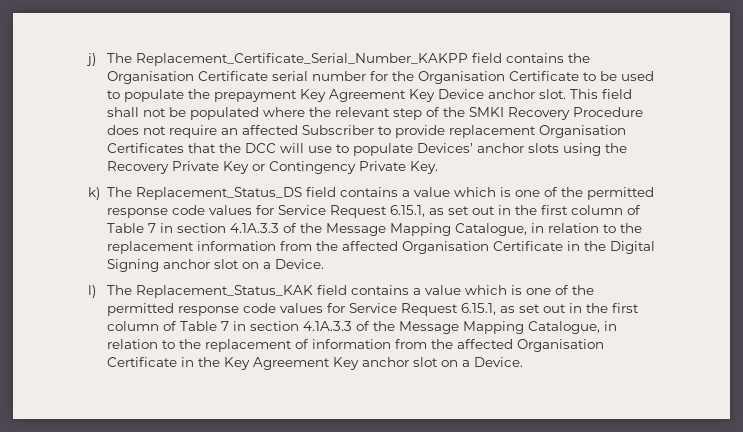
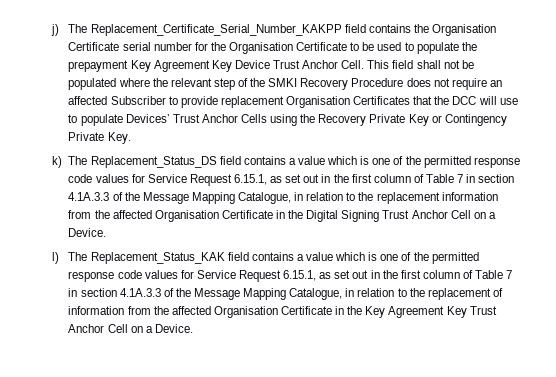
- j) The Replacement_Certificate_Serial_Number_KAKPP field contains the Organisation Certificate serial number for the Organisation Certificate to be used to populate the prepayment Key Agreement Key Device anchor slot.
+ j) The Replacement_Certificate_Serial_Number_KAKPP field contains the Organisation Certificate serial number for the Organisation Certificate to be used to populate the prepayment Key Agreement Key Device Trust Anchor Cell.
- This field shall not be populated where the relevant step of the SMKI Recovery Procedure does not require an affected Subscriber to provide replacement Organisation Certificates that the DCC will use to populate Devices’ anchor slots using the Recovery Private Key or Contingency Private Key.
+ This field shall not be populated where the relevant step of the SMKI Recovery Procedure does not require an affected Subscriber to provide replacement Organisation Certificates that the DCC will use to populate Devices’ Trust Anchor Cells using the Recovery Private Key or Contingency Private Key.
- k) The Replacement_Status_DS field contains a value which is one of the permitted response code values for Service Request 6.15.1, as set out in the first column of Table 7 in section 4.1A.3.3 of the Message Mapping Catalogue, in relation to the replacement information from the affected Organisation Certificate in the Digital Signing anchor slot on a Device.
+ k) The Replacement_Status_DS field contains a value which is one of the permitted response code values for Service Request 6.15.1, as set out in the first column of Table 7 in section 4.1A.3.3 of the Message Mapping Catalogue, in relation to the replacement information from the affected Organisation Certificate in the Digital Signing Trust Anchor Cell on a Device.
- l) The Replacement_Status_KAK field contains a value which is one of the permitted response code values for Service Request 6.15.1, as set out in the first column of Table 7 in section 4.1A.3.3 of the Message Mapping Catalogue, in relation to the replacement of information from the affected Organisation Certificate in the Key Agreement Key anchor slot on a Device.
+ l) The Replacement_Status_KAK field contains a value which is one of the permitted response code values for Service Request 6.15.1, as set out in the first column of Table 7 in section 4.1A.3.3 of the Message Mapping Catalogue, in relation to the replacement of information from the affected Organisation Certificate in the Key Agreement Key Trust Anchor Cell on a Device.

